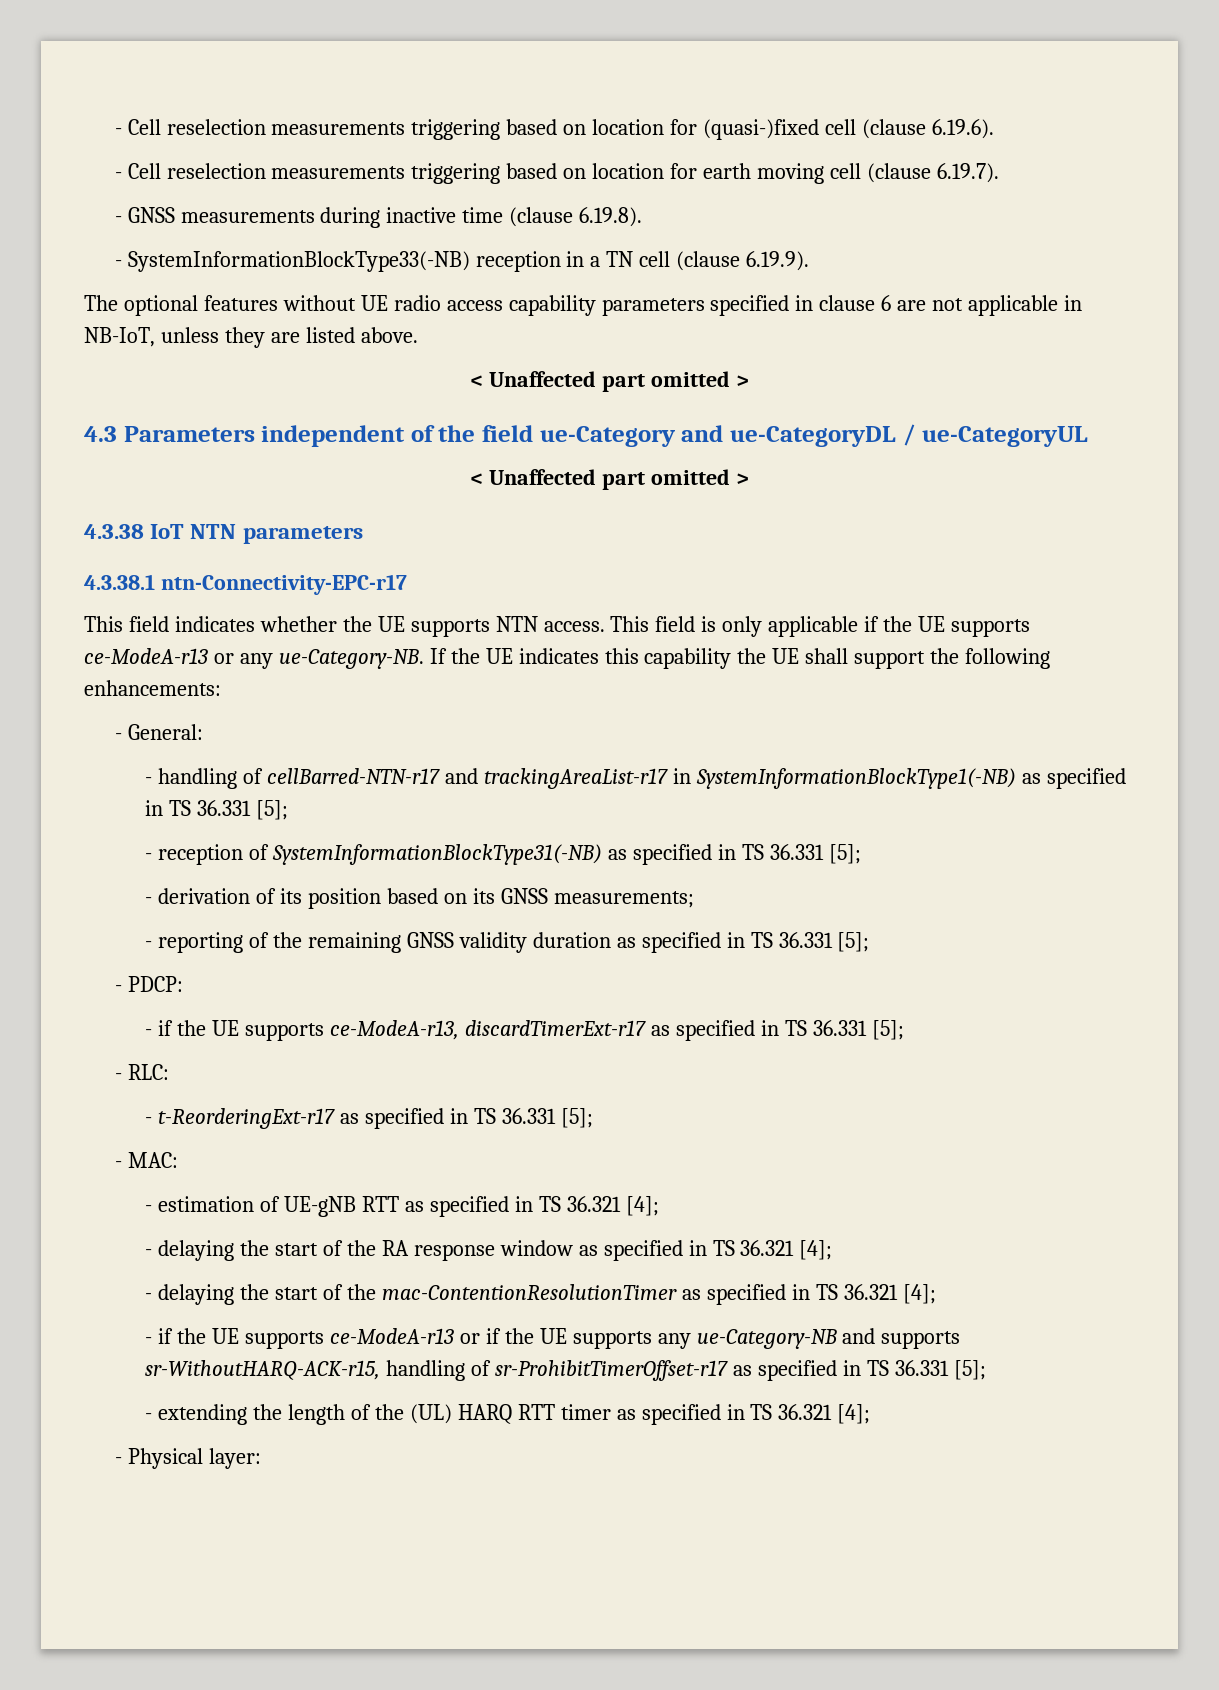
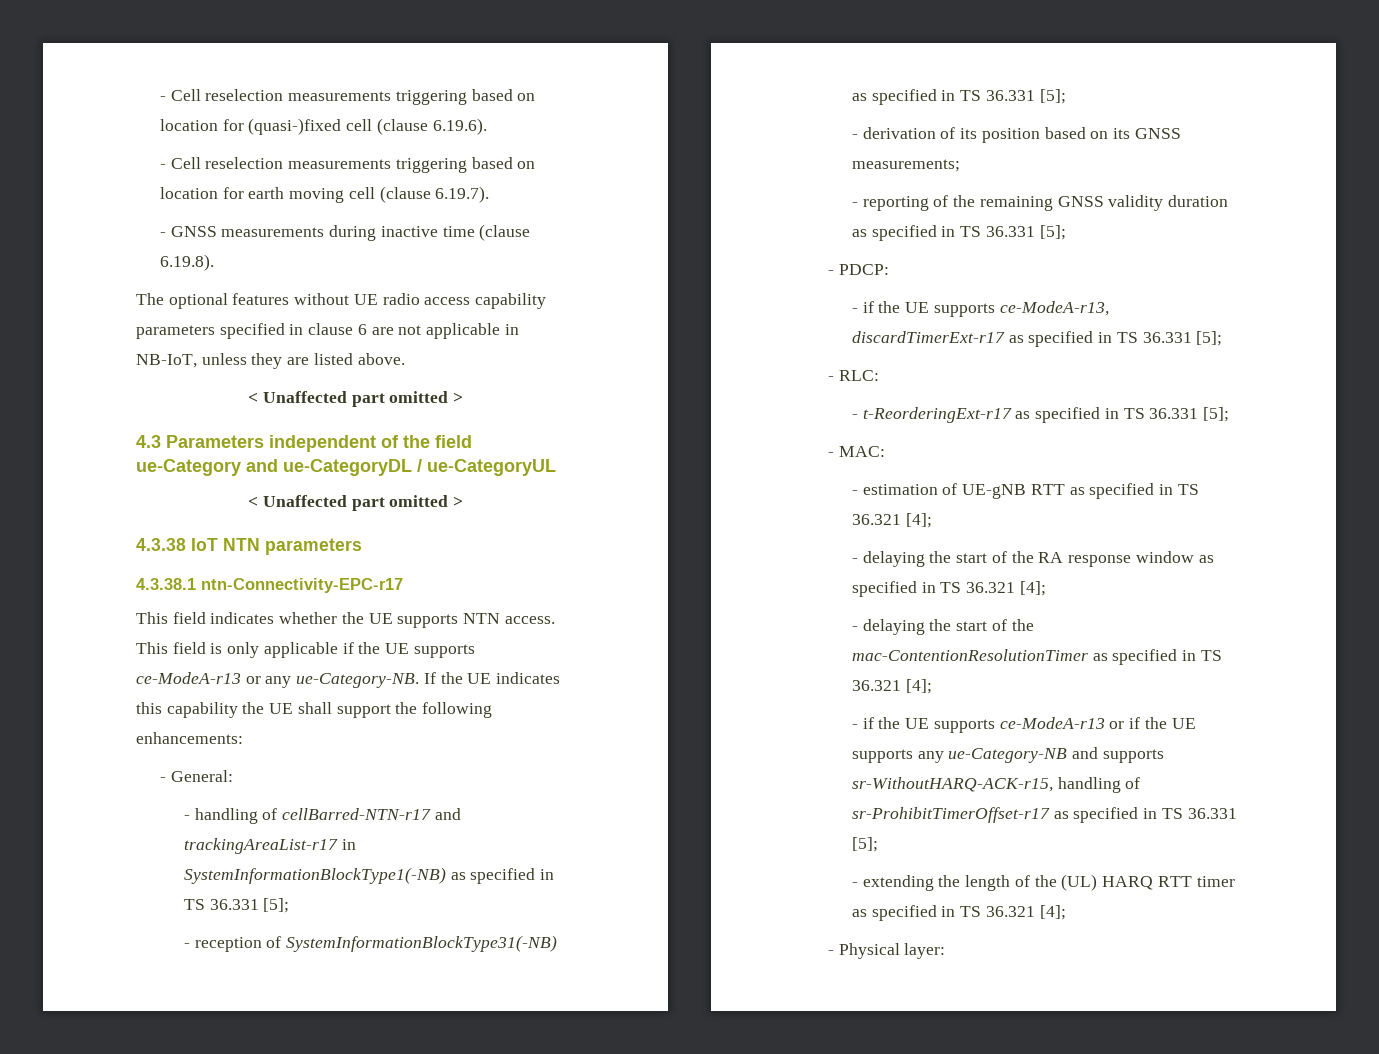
- - SystemInformationBlockType33(-NB) reception in a TN cell (clause 6.19.9).

